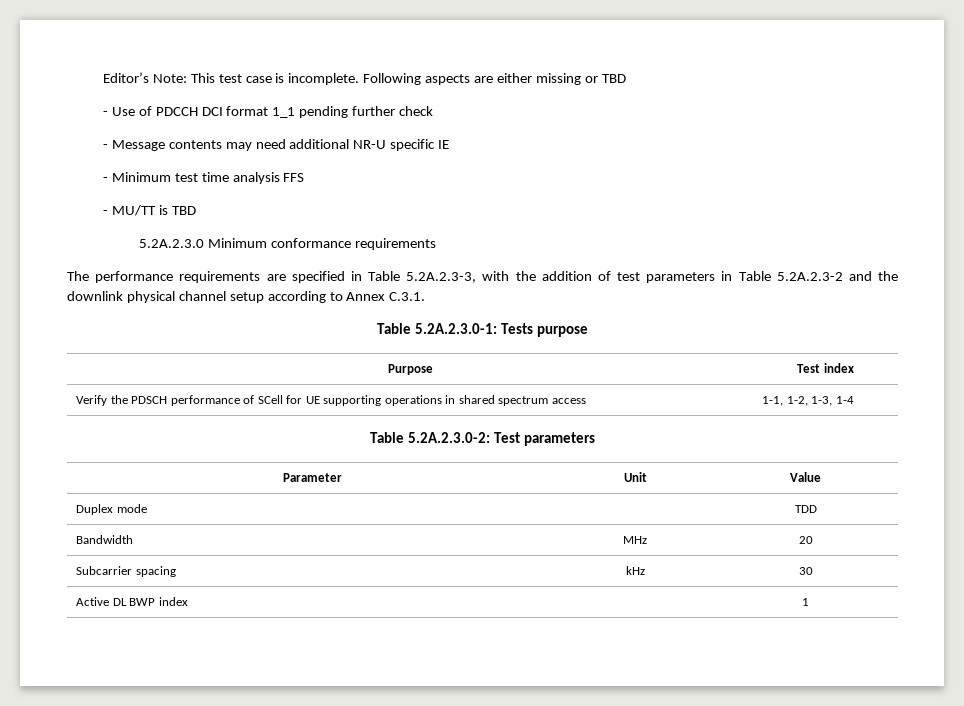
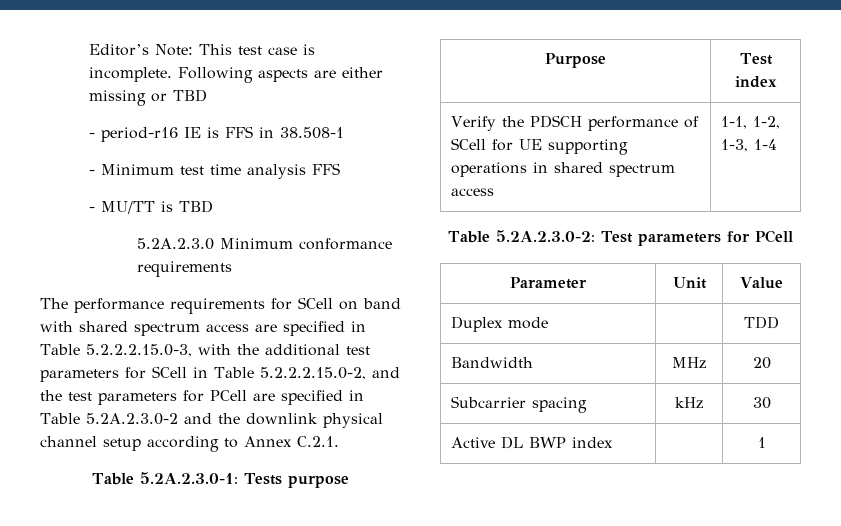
- - Use of PDCCH DCI format 1_1 pending further check
- - Message contents may need additional NR-U specific IE
+ - period-r16 IE is FFS in 38.508-1
- The performance requirements are specified in Table 5.2A.2.3-3, with the addition of test parameters in Table 5.2A.2.3-2 and the downlink physical channel setup according to Annex C.3.1.
+ The performance requirements for SCell on band with shared spectrum access are specified in Table 5.2.2.2.15.0-3, with the additional test parameters for SCell in Table 5.2.2.2.15.0-2, and the test parameters for PCell are specified in Table 5.2A.2.3.0-2 and the downlink physical channel setup according to Annex C.2.1.
- Table 5.2A.2.3.0-2: Test parameters
+ Table 5.2A.2.3.0-2: Test parameters for PCell

